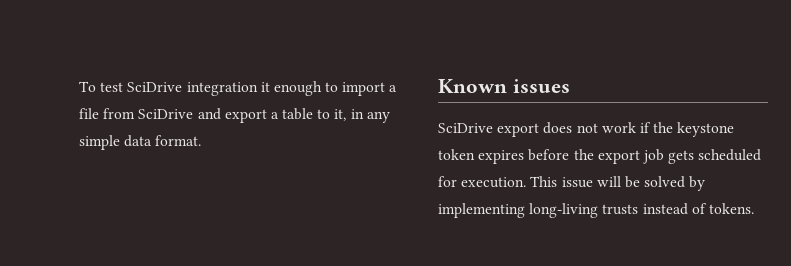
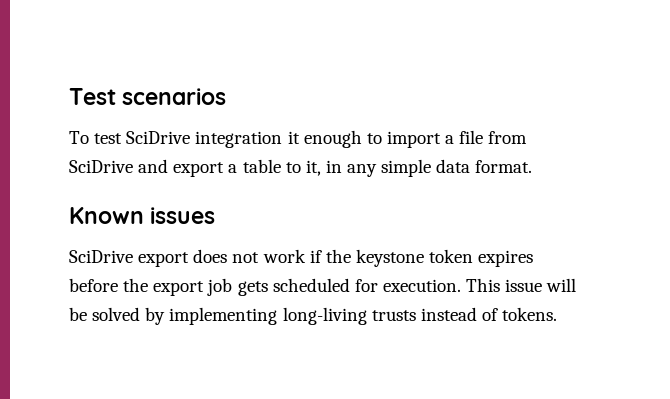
+ Test scenarios

